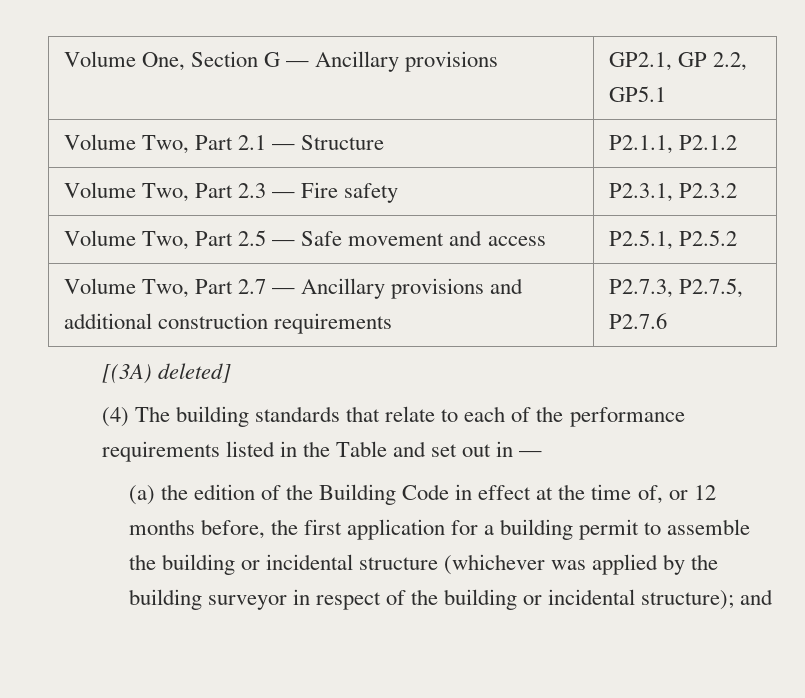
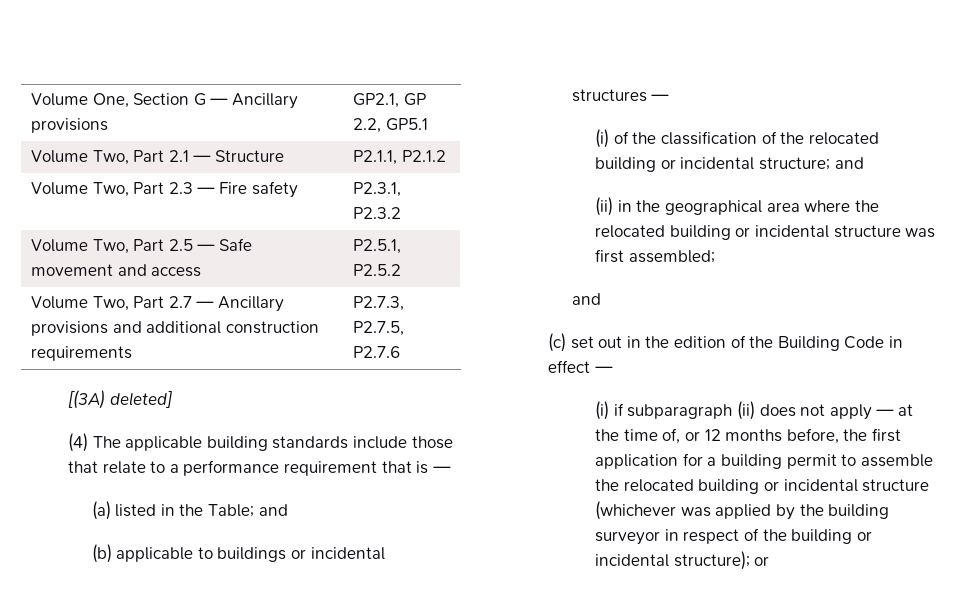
- (4) The building standards that relate to each of the performance requirements listed in the Table and set out in —
- (a) the edition of the Building Code in effect at the time of, or 12 months before, the first application for a building permit to assemble the building or incidental structure (whichever was applied by the building surveyor in respect of the building or incidental structure); and
+ (4) The applicable building standards include those that relate to a performance requirement that is —
+ (a) listed in the Table; and
+ (b) applicable to buildings or incidental structures —
+ (i) of the classification of the relocated building or incidental structure; and
+ (ii) in the geographical area where the relocated building or incidental structure was first assembled;
+ and
+ (c) set out in the edition of the Building Code in effect —
+ (i) if subparagraph (ii) does not apply — at the time of, or 12 months before, the first application for a building permit to assemble the relocated building or incidental structure (whichever was applied by the building surveyor in respect of the building or incidental structure); or

